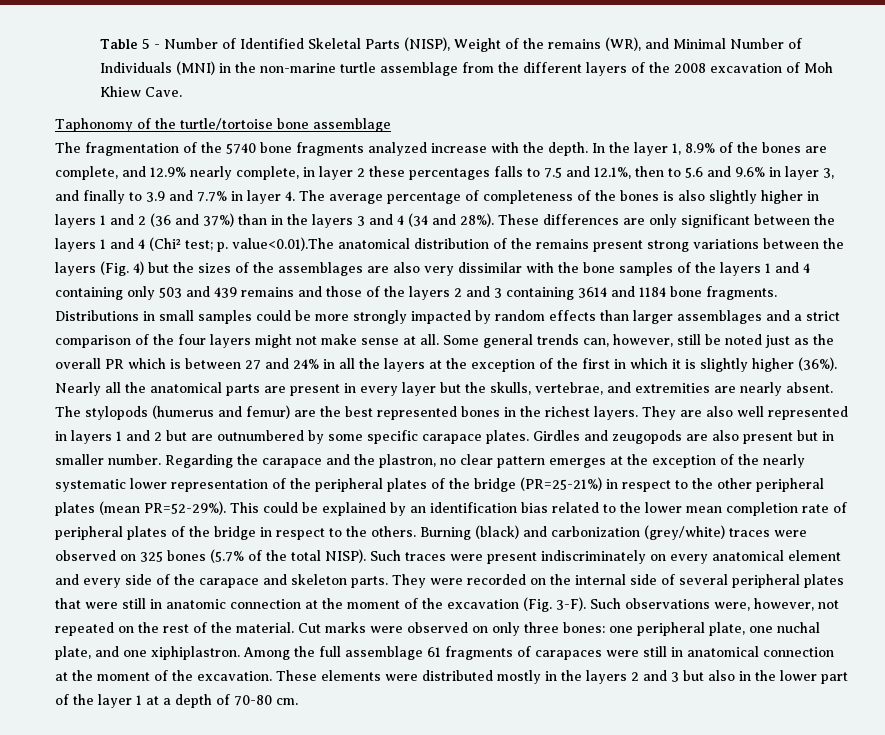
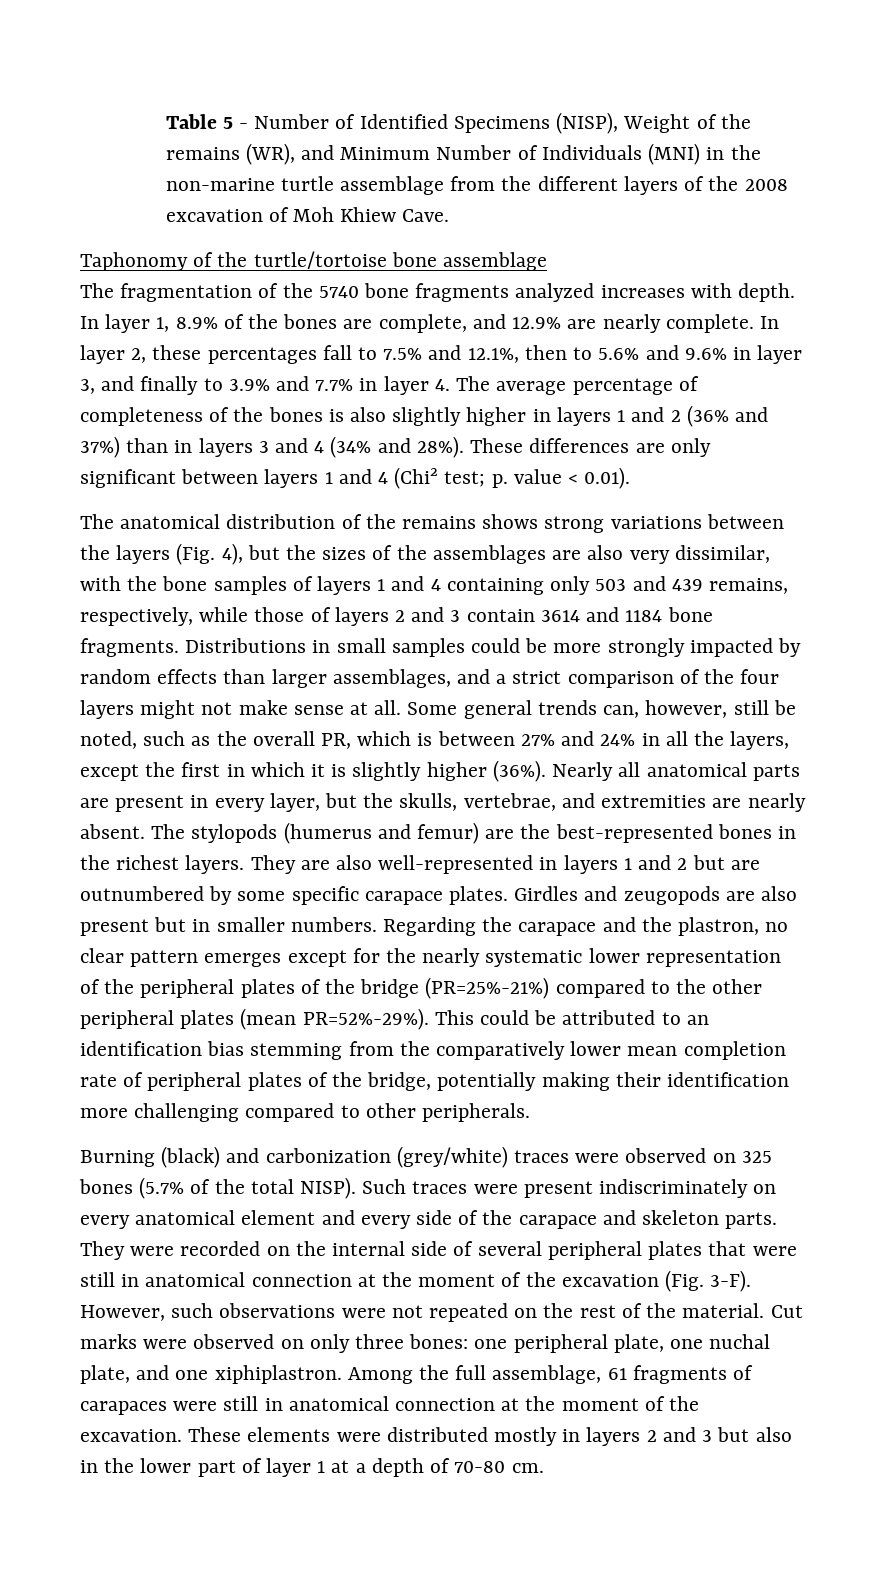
- Table 5 - Number of Identified Skeletal Parts (NISP), Weight of the remains (WR), and Minimal Number of Individuals (MNI) in the non-marine turtle assemblage from the different layers of the 2008 excavation of Moh Khiew Cave.
+ Table 5 - Number of Identified Specimens (NISP), Weight of the remains (WR), and Minimum Number of Individuals (MNI) in the non-marine turtle assemblage from the different layers of the 2008 excavation of Moh Khiew Cave.
- The fragmentation of the 5740 bone fragments analyzed increase with the depth.
+ The fragmentation of the 5740 bone fragments analyzed increases with depth.
- In the layer 1, 8.9% of the bones are complete, and 12.9% nearly complete, in layer 2 these percentages falls to 7.5 and 12.1%, then to 5.6 and 9.6% in layer 3, and finally to 3.9 and 7.7% in layer 4. The average percentage of completeness of the bones is also slightly higher in layers 1 and 2 (36 and 37%) than in the layers 3 and 4 (34 and 28%).
+ In layer 1, 8.9% of the bones are complete, and 12.9% are nearly complete. In layer 2, these percentages fall to 7.5% and 12.1%, then to 5.6% and 9.6% in layer 3, and finally to 3.9% and 7.7% in layer 4. The average percentage of completeness of the bones is also slightly higher in layers 1 and 2 (36% and 37%) than in layers 3 and 4 (34% and 28%).
- These differences are only significant between the layers 1 and 4 (Chi² test; p. value<0.01).The anatomical distribution of the remains present strong variations between the layers (Fig. 4) but the sizes of the assemblages are also very dissimilar with the bone samples of the layers 1 and 4 containing only 503 and 439 remains and those of the layers 2 and 3 containing 3614 and 1184 bone fragments.
+ These differences are only significant between layers 1 and 4 (Chi² test; p. value < 0.01).
+ The anatomical distribution of the remains shows strong variations between the layers (Fig. 4), but the sizes of the assemblages are also very dissimilar, with the bone samples of layers 1 and 4 containing only 503 and 439 remains, respectively, while those of layers 2 and 3 contain 3614 and 1184 bone fragments.
- Distributions in small samples could be more strongly impacted by random effects than larger assemblages and a strict comparison of the four layers might not make sense at all.
+ Distributions in small samples could be more strongly impacted by random effects than larger assemblages, and a strict comparison of the four layers might not make sense at all.
- Some general trends can, however, still be noted just as the overall PR which is between 27 and 24% in all the layers at the exception of the first in which it is slightly higher (36%).
+ Some general trends can, however, still be noted, such as the overall PR, which is between 27% and 24% in all the layers, except the first in which it is slightly higher (36%).
- Nearly all the anatomical parts are present in every layer but the skulls, vertebrae, and extremities are nearly absent.
+ Nearly all anatomical parts are present in every layer, but the skulls, vertebrae, and extremities are nearly absent.
- The stylopods (humerus and femur) are the best represented bones in the richest layers.
+ The stylopods (humerus and femur) are the best-represented bones in the richest layers.
- They are also well represented in layers 1 and 2 but are outnumbered by some specific carapace plates.
+ They are also well-represented in layers 1 and 2 but are outnumbered by some specific carapace plates.
- Girdles and zeugopods are also present but in smaller number.
+ Girdles and zeugopods are also present but in smaller numbers.
- Regarding the carapace and the plastron, no clear pattern emerges at the exception of the nearly systematic lower representation of the peripheral plates of the bridge (PR=25-21%) in respect to the other peripheral plates (mean PR=52-29%).
+ Regarding the carapace and the plastron, no clear pattern emerges except for the nearly systematic lower representation of the peripheral plates of the bridge (PR=25%-21%) compared to the other peripheral plates (mean PR=52%-29%).
- This could be explained by an identification bias related to the lower mean completion rate of peripheral plates of the bridge in respect to the others. Burning (black) and carbonization (grey/white) traces were observed on 325 bones (5.7% of the total NISP).
+ This could be attributed to an identification bias stemming from the comparatively lower mean completion rate of peripheral plates of the bridge, potentially making their identification more challenging compared to other peripherals.
+ Burning (black) and carbonization (grey/white) traces were observed on 325 bones (5.7% of the total NISP).
- They were recorded on the internal side of several peripheral plates that were still in anatomic connection at the moment of the excavation (Fig. 3-F).
+ They were recorded on the internal side of several peripheral plates that were still in anatomical connection at the moment of the excavation (Fig. 3-F).
- Such observations were, however, not repeated on the rest of the material.
+ However, such observations were not repeated on the rest of the material.
- Among the full assemblage 61 fragments of carapaces were still in anatomical connection at the moment of the excavation.
+ Among the full assemblage, 61 fragments of carapaces were still in anatomical connection at the moment of the excavation.
- These elements were distributed mostly in the layers 2 and 3 but also in the lower part of the layer 1 at a depth of 70-80 cm.
+ These elements were distributed mostly in layers 2 and 3 but also in the lower part of layer 1 at a depth of 70-80 cm.

